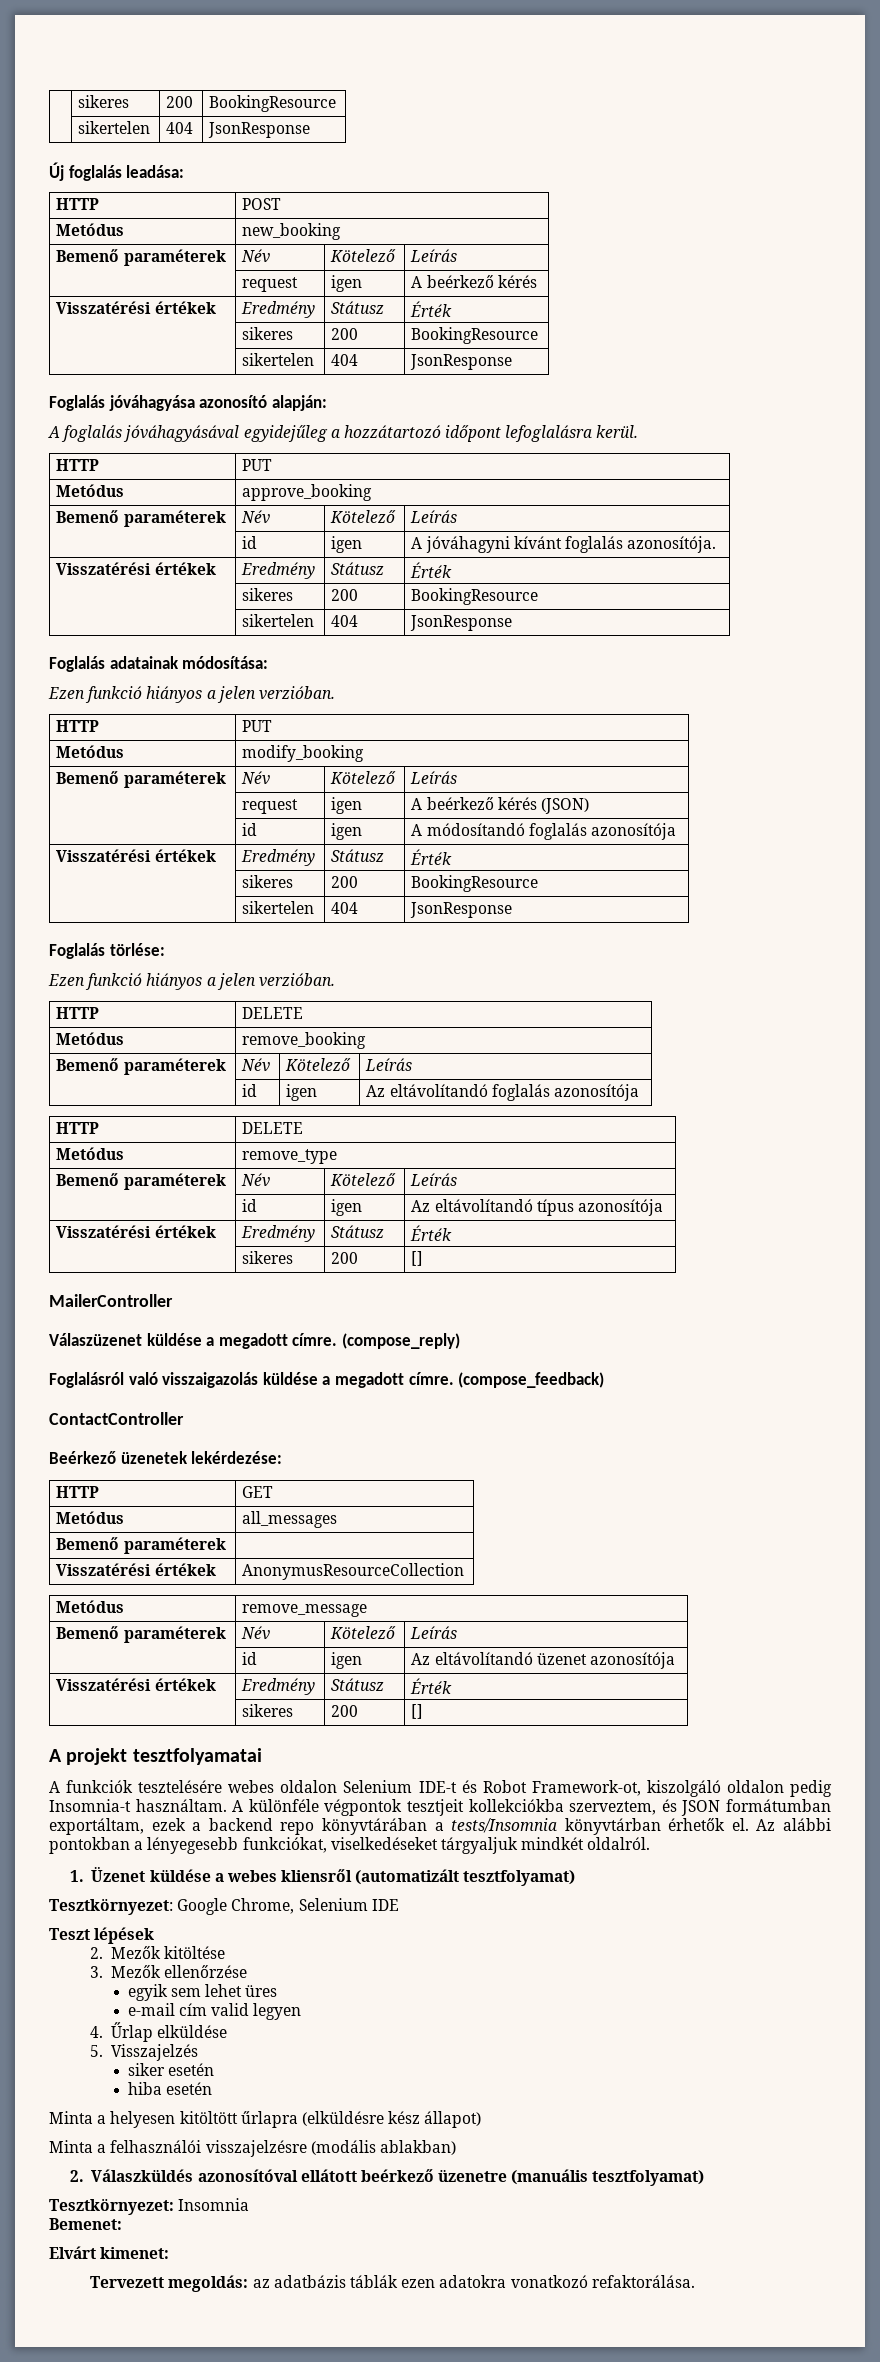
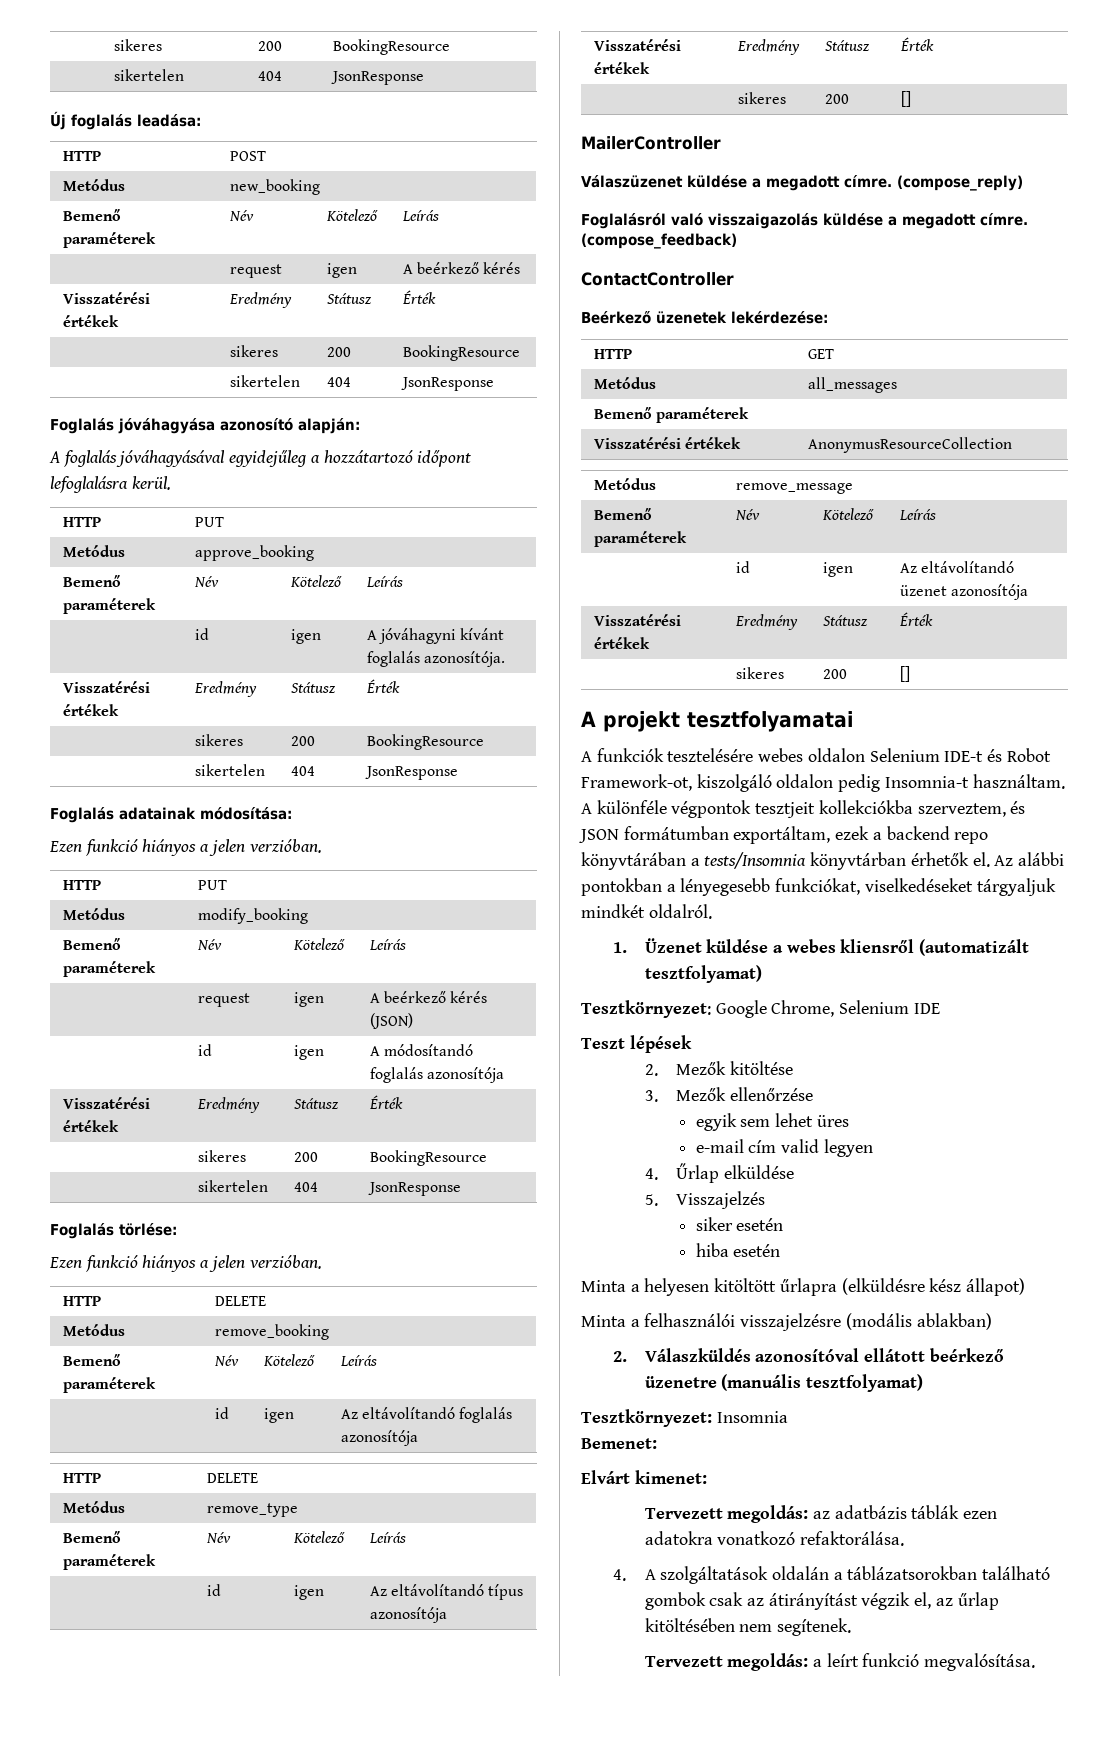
+ 4. A szolgáltatások oldalán a táblázatsorokban található gombok csak az átirányítást végzik el, az űrlap kitöltésében nem segítenek.
+ Tervezett megoldás: a leírt funkció megvalósítása.

